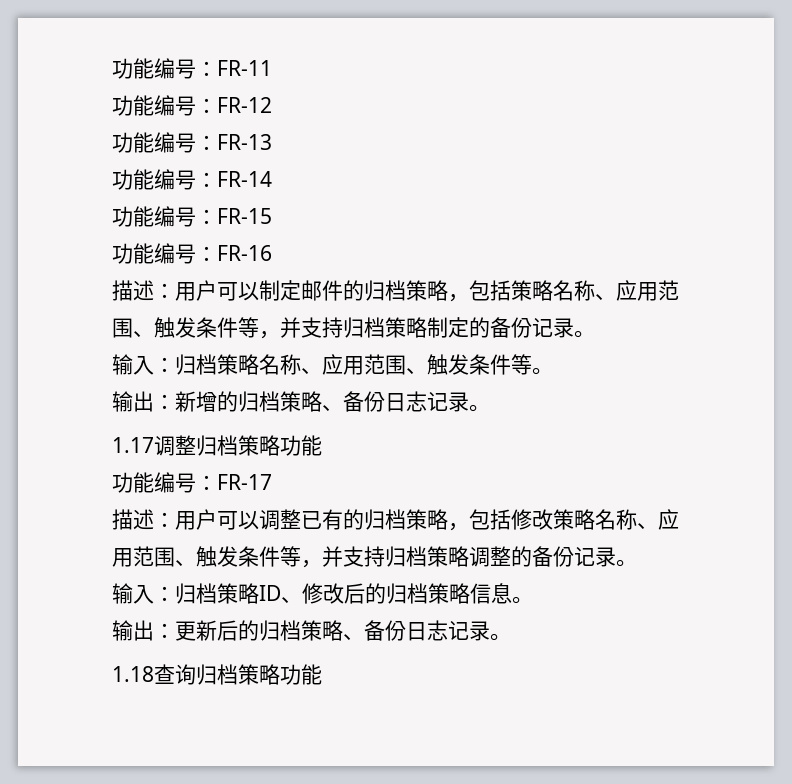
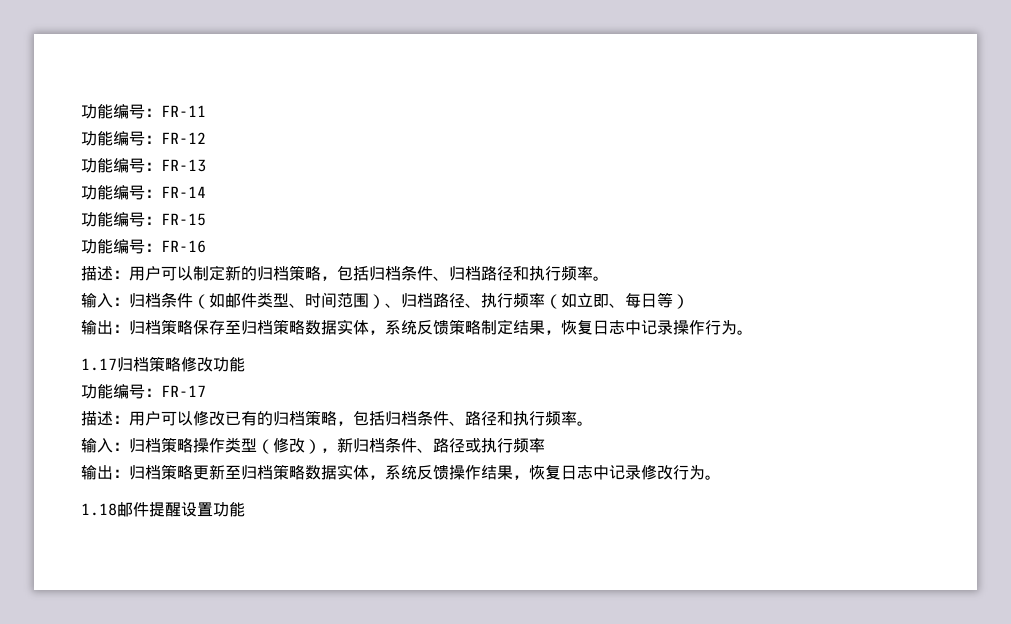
- 描述：用户可以制定邮件的归档策略，包括策略名称、应用范围、触发条件等，并支持归档策略制定的备份记录。
- 输入：归档策略名称、应用范围、触发条件等。
- 输出：新增的归档策略、备份日志记录。
- 1.17调整归档策略功能
+ 描述：用户可以制定新的归档策略，包括归档条件、归档路径和执行频率。
+ 输入：归档条件（如邮件类型、时间范围）、归档路径、执行频率（如立即、每日等）
+ 输出：归档策略保存至归档策略数据实体，系统反馈策略制定结果，恢复日志中记录操作行为。
+ 1.17归档策略修改功能
- 描述：用户可以调整已有的归档策略，包括修改策略名称、应用范围、触发条件等，并支持归档策略调整的备份记录。
- 输入：归档策略ID、修改后的归档策略信息。
- 输出：更新后的归档策略、备份日志记录。
+ 描述：用户可以修改已有的归档策略，包括归档条件、路径和执行频率。
+ 输入：归档策略操作类型（修改），新归档条件、路径或执行频率
+ 输出：归档策略更新至归档策略数据实体，系统反馈操作结果，恢复日志中记录修改行为。
- 1.18查询归档策略功能
+ 1.18邮件提醒设置功能

